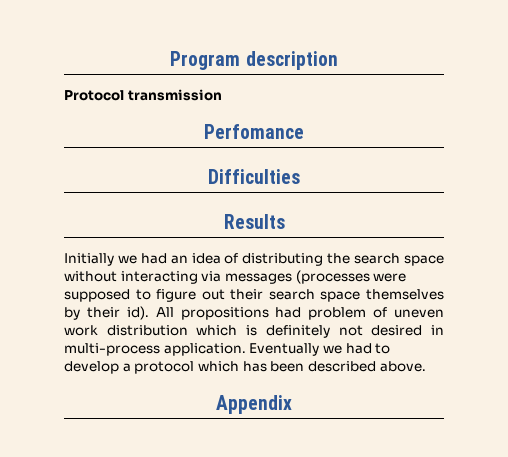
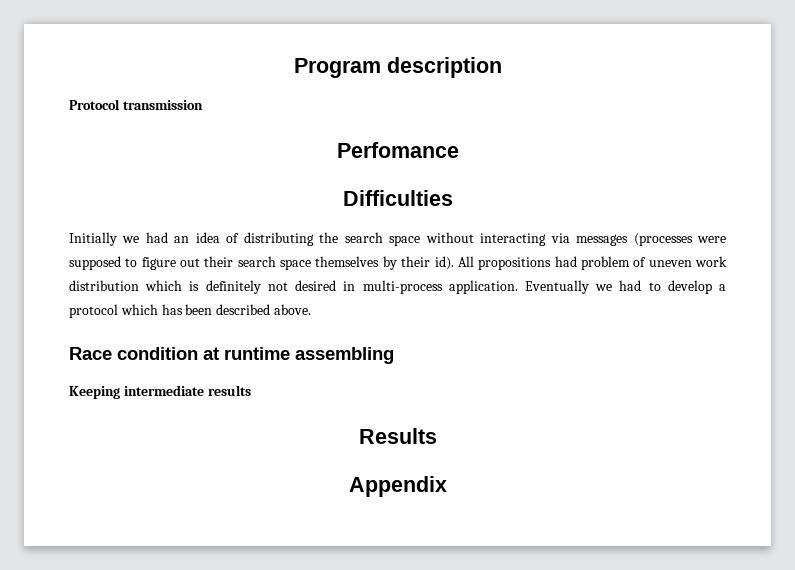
- Results
+ Race condition at runtime assembling
+ Keeping intermediate results
+ Results

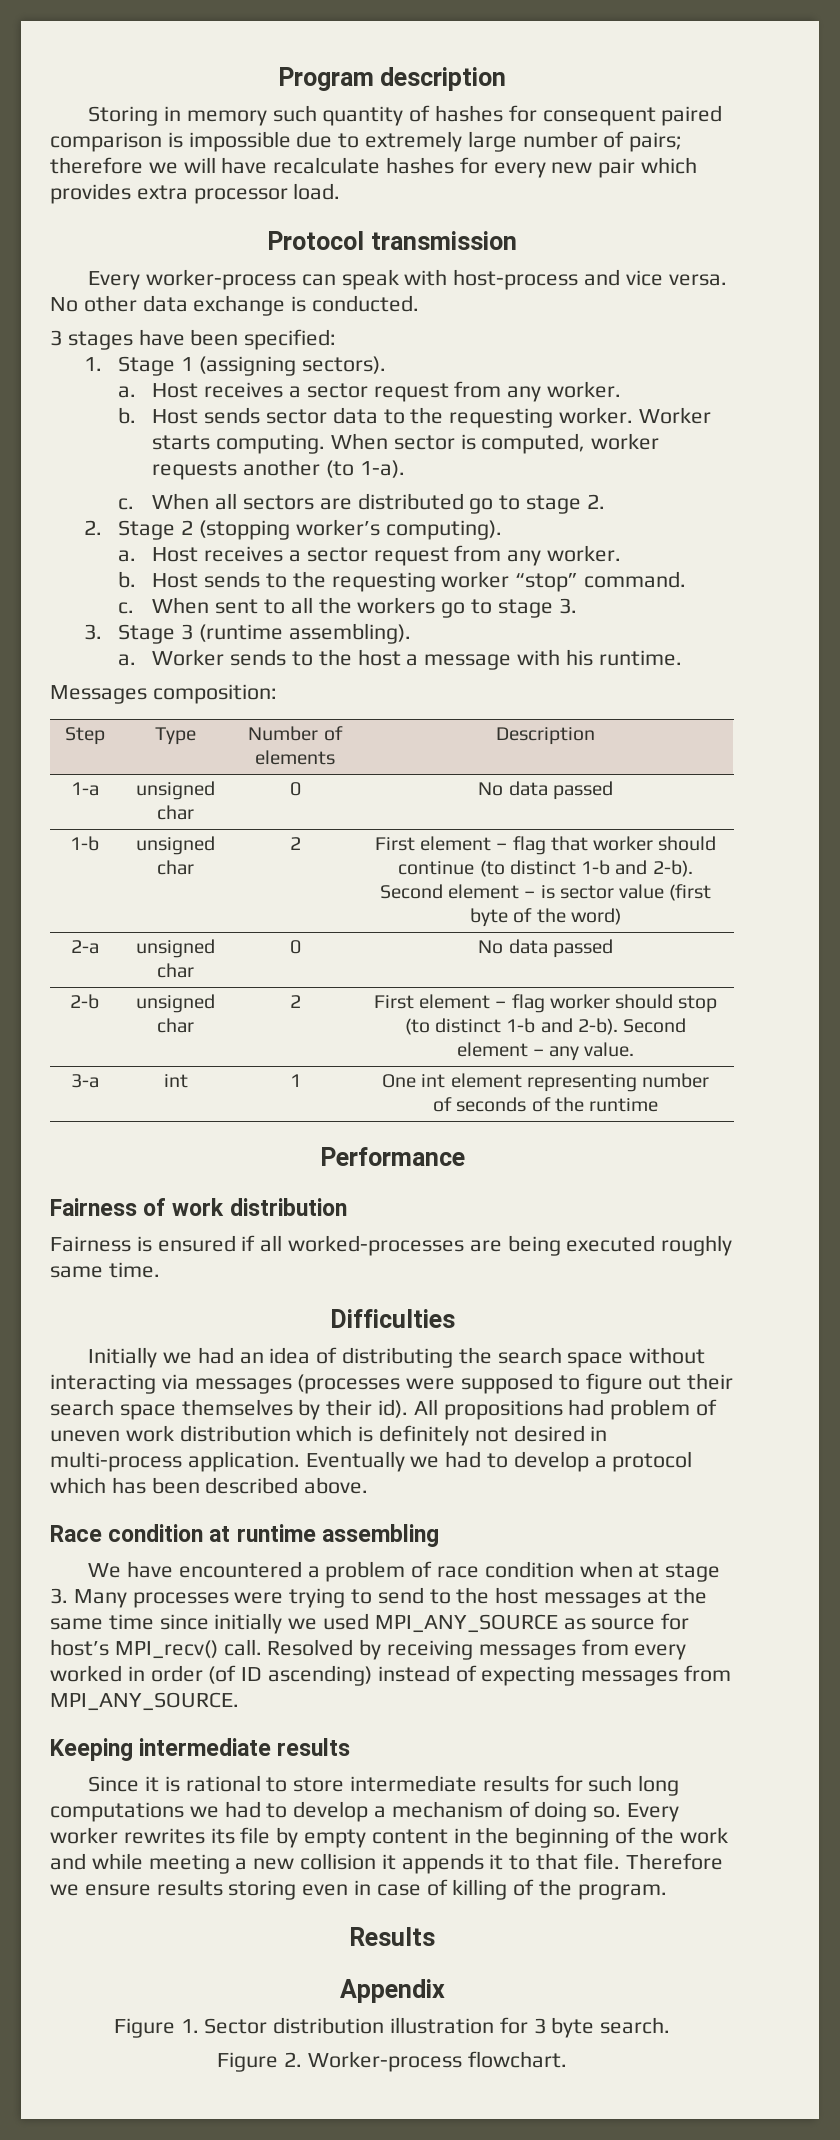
+ Storing in memory such quantity of hashes for consequent paired comparison is impossible due to extremely large number of pairs; therefore we will have recalculate hashes for every new pair which provides extra processor load.
  Protocol transmission
- Perfomance
+ Every worker-process can speak with host-process and vice versa. No other data exchange is conducted.
+ 3 stages have been specified:
+ 1. Stage 1 (assigning sectors).
+ a. Host receives a sector request from any worker.
+ b. Host sends sector data to the requesting worker. Worker starts computing. When sector is computed, worker requests another (to 1-a).
+ c. When all sectors are distributed go to stage 2.
+ 2. Stage 2 (stopping worker’s computing).
+ a. Host receives a sector request from any worker.
+ b. Host sends to the requesting worker “stop” command.
+ c. When sent to all the workers go to stage 3.
+ 3. Stage 3 (runtime assembling).
+ a. Worker sends to the host a message with his runtime.
+ Messages composition:
+ Step | Type | Number of elements | Description
+ 1-a | unsigned char | 0 | No data passed
+ 1-b | unsigned char | 2 | First element – flag that worker should continue (to distinct 1-b and 2-b). Second element – is sector value (first byte of the word)
+ 2-a | unsigned char | 0 | No data passed
+ 2-b | unsigned char | 2 | First element – flag worker should stop (to distinct 1-b and 2-b). Second element – any value.
+ 3-a | int | 1 | One int element representing number of seconds of the runtime
+ Performance
+ Fairness of work distribution
+ Fairness is ensured if all worked-processes are being executed roughly same time.
+ We have encountered a problem of race condition when at stage 3. Many processes were trying to send to the host messages at the same time since initially we used MPI_ANY_SOURCE as source for host’s MPI_recv() call. Resolved by receiving messages from every worked in order (of ID ascending) instead of expecting messages from MPI_ANY_SOURCE.
  Keeping intermediate results
+ Since it is rational to store intermediate results for such long computations we had to develop a mechanism of doing so. Every worker rewrites its file by empty content in the beginning of the work and while meeting a new collision it appends it to that file. Therefore we ensure results storing even in case of killing of the program.
  Results
  Appendix
+ Figure 1. Sector distribution illustration for 3 byte search.
+ Figure 2. Worker-process flowchart.

